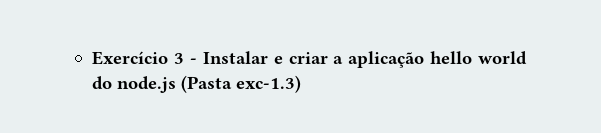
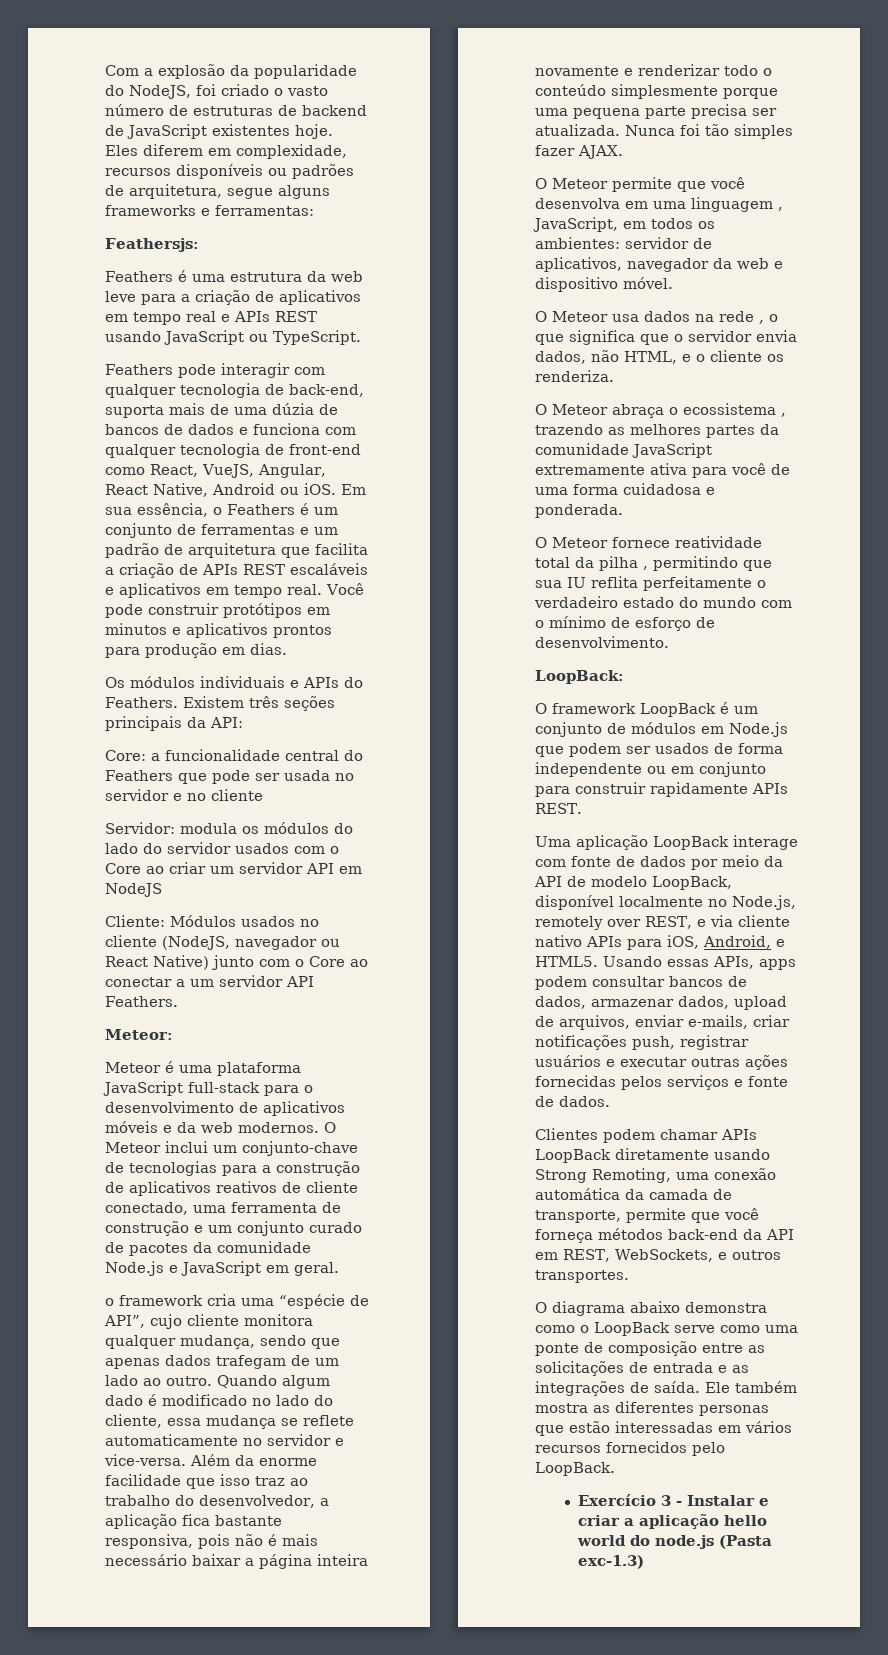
+ Com a explosão da popularidade do NodeJS, foi criado o vasto número de estruturas de backend de JavaScript existentes hoje. Eles diferem em complexidade, recursos disponíveis ou padrões de arquitetura, segue alguns frameworks e ferramentas:
+ Feathersjs:
+ Feathers é uma estrutura da web leve para a criação de aplicativos em tempo real e APIs REST usando JavaScript ou TypeScript.
+ Feathers pode interagir com qualquer tecnologia de back-end, suporta mais de uma dúzia de bancos de dados e funciona com qualquer tecnologia de front-end como React, VueJS, Angular, React Native, Android ou iOS. Em sua essência, o Feathers é um conjunto de ferramentas e um padrão de arquitetura que facilita a criação de APIs REST escaláveis e aplicativos em tempo real. Você pode construir protótipos em minutos e aplicativos prontos para produção em dias.
+ Os módulos individuais e APIs do Feathers. Existem três seções principais da API:
+ Core: a funcionalidade central do Feathers que pode ser usada no servidor e no cliente
+ Servidor: modula os módulos do lado do servidor usados com o Core ao criar um servidor API em NodeJS
+ Cliente: Módulos usados no cliente (NodeJS, navegador ou React Native) junto com o Core ao conectar a um servidor API Feathers.
+ Meteor:
+ Meteor é uma plataforma JavaScript full-stack para o desenvolvimento de aplicativos móveis e da web modernos. O Meteor inclui um conjunto-chave de tecnologias para a construção de aplicativos reativos de cliente conectado, uma ferramenta de construção e um conjunto curado de pacotes da comunidade Node.js e JavaScript em geral.
+ o framework cria uma “espécie de API”, cujo cliente monitora qualquer mudança, sendo que apenas dados trafegam de um lado ao outro. Quando algum dado é modificado no lado do cliente, essa mudança se reflete automaticamente no servidor e vice-versa. Além da enorme facilidade que isso traz ao trabalho do desenvolvedor, a aplicação fica bastante responsiva, pois não é mais necessário baixar a página inteira novamente e renderizar todo o conteúdo simplesmente porque uma pequena parte precisa ser atualizada. Nunca foi tão simples fazer AJAX.
+ O Meteor permite que você desenvolva em uma linguagem , JavaScript, em todos os ambientes: servidor de aplicativos, navegador da web e dispositivo móvel.
+ O Meteor usa dados na rede , o que significa que o servidor envia dados, não HTML, e o cliente os renderiza.
+ O Meteor abraça o ecossistema , trazendo as melhores partes da comunidade JavaScript extremamente ativa para você de uma forma cuidadosa e ponderada.
+ O Meteor fornece reatividade total da pilha , permitindo que sua IU reflita perfeitamente o verdadeiro estado do mundo com o mínimo de esforço de desenvolvimento.
+ LoopBack:
+ O framework LoopBack é um conjunto de módulos em Node.js que podem ser usados de forma independente ou em conjunto para construir rapidamente APIs REST.
+ Uma aplicação LoopBack interage com fonte de dados por meio da API de modelo LoopBack, disponível localmente no Node.js, remotely over REST, e via cliente nativo APIs para iOS, Android, e HTML5. Usando essas APIs, apps podem consultar bancos de dados, armazenar dados, upload de arquivos, enviar e-mails, criar notificações push, registrar usuários e executar outras ações fornecidas pelos serviços e fonte de dados.
+ Clientes podem chamar APIs LoopBack diretamente usando Strong Remoting, uma conexão automática da camada de transporte, permite que você forneça métodos back-end da API em REST, WebSockets, e outros transportes.
+ O diagrama abaixo demonstra como o LoopBack serve como uma ponte de composição entre as solicitações de entrada e as integrações de saída. Ele também mostra as diferentes personas que estão interessadas em vários recursos fornecidos pelo LoopBack.

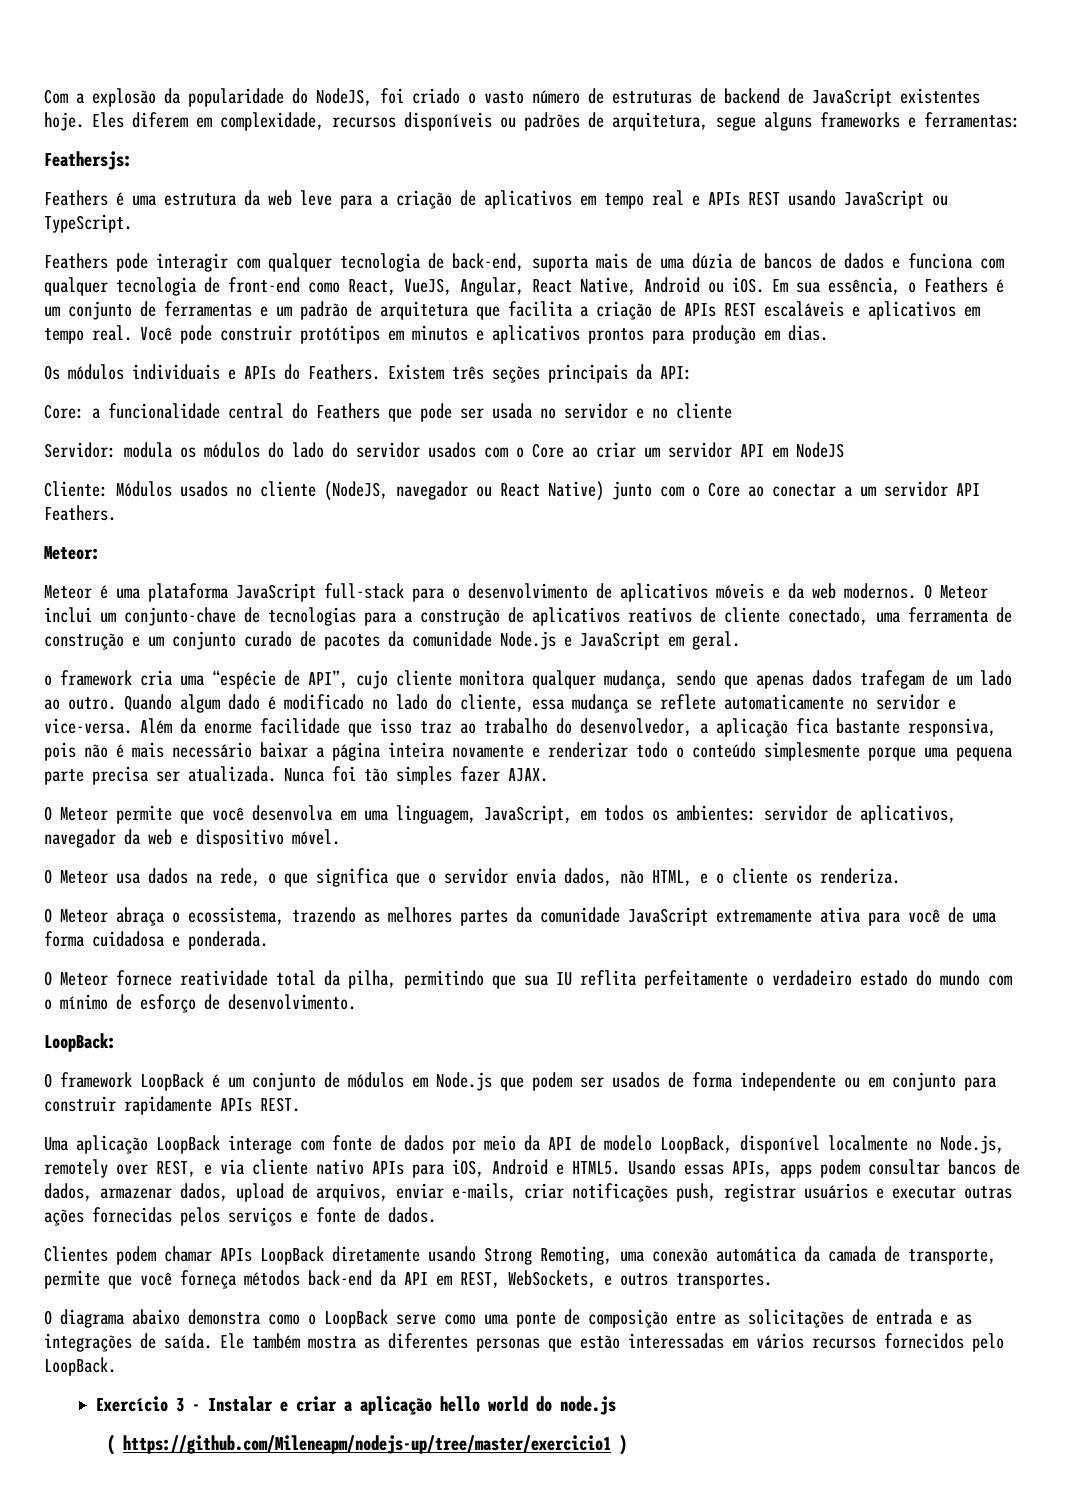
- O Meteor permite que você desenvolva em uma linguagem , JavaScript, em todos os ambientes: servidor de aplicativos, navegador da web e dispositivo móvel.
+ O Meteor permite que você desenvolva em uma linguagem, JavaScript, em todos os ambientes: servidor de aplicativos, navegador da web e dispositivo móvel.
- O Meteor usa dados na rede , o que significa que o servidor envia dados, não HTML, e o cliente os renderiza.
+ O Meteor usa dados na rede, o que significa que o servidor envia dados, não HTML, e o cliente os renderiza.
- O Meteor abraça o ecossistema , trazendo as melhores partes da comunidade JavaScript extremamente ativa para você de uma forma cuidadosa e ponderada.
+ O Meteor abraça o ecossistema, trazendo as melhores partes da comunidade JavaScript extremamente ativa para você de uma forma cuidadosa e ponderada.
- O Meteor fornece reatividade total da pilha , permitindo que sua IU reflita perfeitamente o verdadeiro estado do mundo com o mínimo de esforço de desenvolvimento.
+ O Meteor fornece reatividade total da pilha, permitindo que sua IU reflita perfeitamente o verdadeiro estado do mundo com o mínimo de esforço de desenvolvimento.
- Uma aplicação LoopBack interage com fonte de dados por meio da API de modelo LoopBack, disponível localmente no Node.js, remotely over REST, e via cliente nativo APIs para iOS, Android, e HTML5.
+ Uma aplicação LoopBack interage com fonte de dados por meio da API de modelo LoopBack, disponível localmente no Node.js, remotely over REST, e via cliente nativo APIs para iOS, Android e HTML5.
- Exercício 3 - Instalar e criar a aplicação hello world do node.js (Pasta exc-1.3)
+ Exercício 3 - Instalar e criar a aplicação hello world do node.js
+ ( https://github.com/Mileneapm/nodejs-up/tree/master/exercicio1 )

